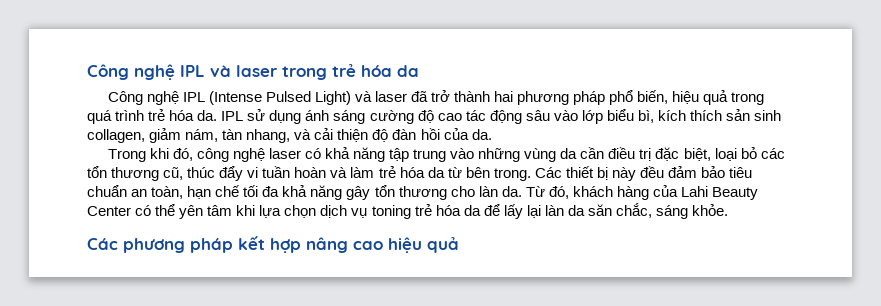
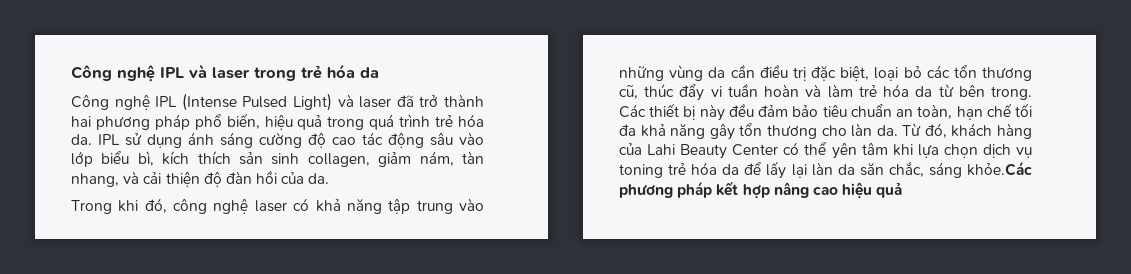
- Từ đó, khách hàng của Lahi Beauty Center có thể yên tâm khi lựa chọn dịch vụ toning trẻ hóa da để lấy lại làn da săn chắc, sáng khỏe.
- Các phương pháp kết hợp nâng cao hiệu quả
+ Từ đó, khách hàng của Lahi Beauty Center có thể yên tâm khi lựa chọn dịch vụ toning trẻ hóa da để lấy lại làn da săn chắc, sáng khỏe.Các phương pháp kết hợp nâng cao hiệu quả

